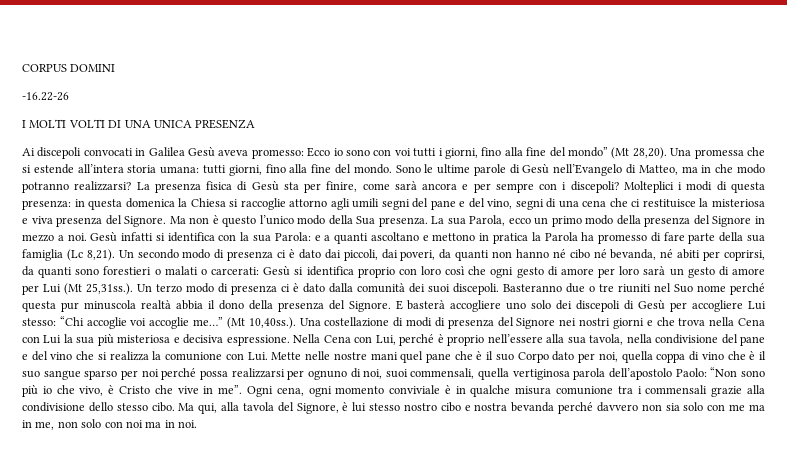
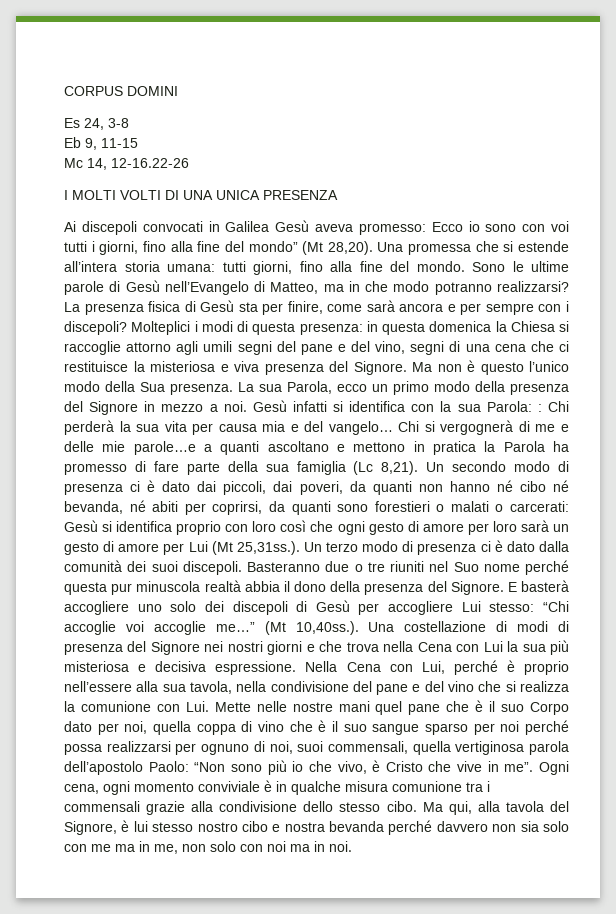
- -16.22-26
+ Es 24, 3-8
+ Eb 9, 11-15
+ Mc 14, 12-16.22-26
- Gesù infatti si identifica con la sua Parola: e a quanti ascoltano e mettono in pratica la Parola ha promesso di fare parte della sua famiglia (Lc 8,21).
+ Gesù infatti si identifica con la sua Parola: : Chi perderà la sua vita per causa mia e del vangelo… Chi si vergognerà di me e delle mie parole…e a quanti ascoltano e mettono in pratica la Parola ha promesso di fare parte della sua famiglia (Lc 8,21).

